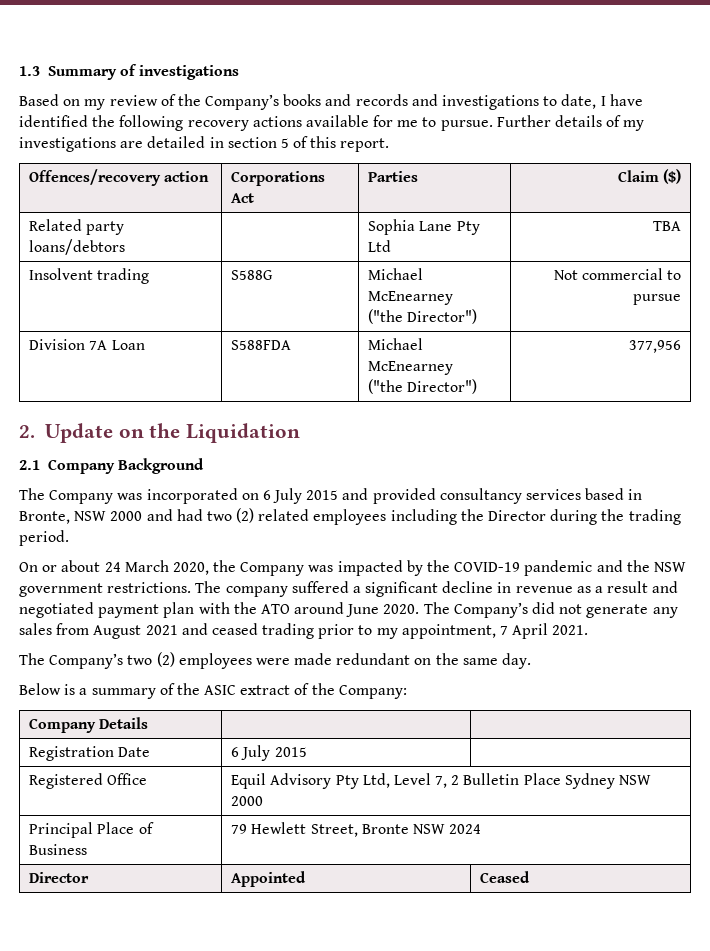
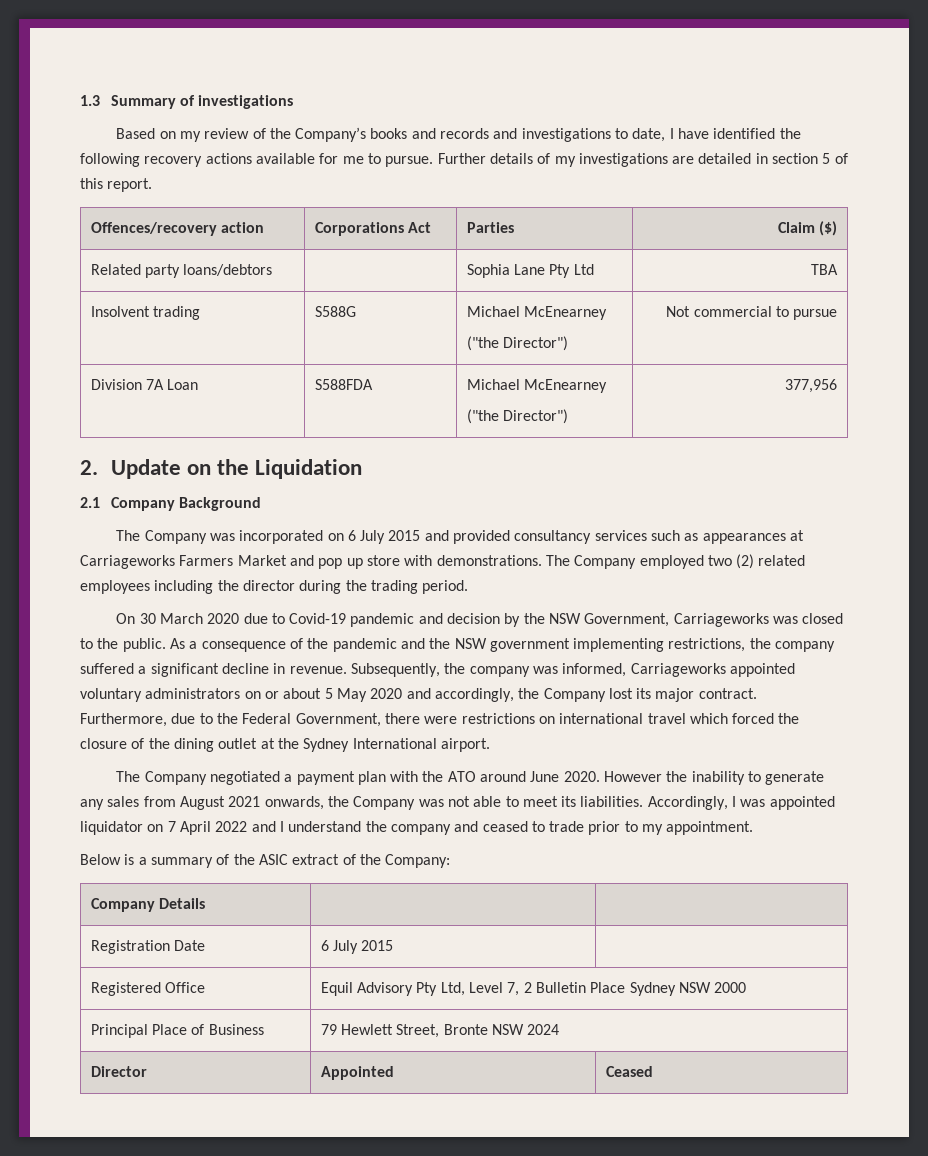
- The Company was incorporated on 6 July 2015 and provided consultancy services based in Bronte, NSW 2000 and had two (2) related employees including the Director during the trading period.
+ The Company was incorporated on 6 July 2015 and provided consultancy services such as appearances at Carriageworks Farmers Market and pop up store with demonstrations. The Company employed two (2) related employees including the director during the trading period.
- On or about 24 March 2020, the Company was impacted by the COVID-19 pandemic and the NSW government restrictions. The company suffered a significant decline in revenue as a result and negotiated payment plan with the ATO around June 2020.
+ On 30 March 2020 due to Covid-19 pandemic and decision by the NSW Government, Carriageworks was closed to the public. As a consequence of the pandemic and the NSW government implementing restrictions, the company suffered a significant decline in revenue. Subsequently, the company was informed, Carriageworks appointed voluntary administrators on or about 5 May 2020 and accordingly, the Company lost its major contract. Furthermore, due to the Federal Government, there were restrictions on international travel which forced the closure of the dining outlet at the Sydney International airport.
+ The Company negotiated a payment plan with the ATO around June 2020.
- The Company’s did not generate any sales from August 2021 and ceased trading prior to my appointment, 7 April 2021.
- The Company’s two (2) employees were made redundant on the same day.
+ However the inability to generate any sales from August 2021 onwards, the Company was not able to meet its liabilities. Accordingly, I was appointed liquidator on 7 April 2022 and I understand the company and ceased to trade prior to my appointment.

